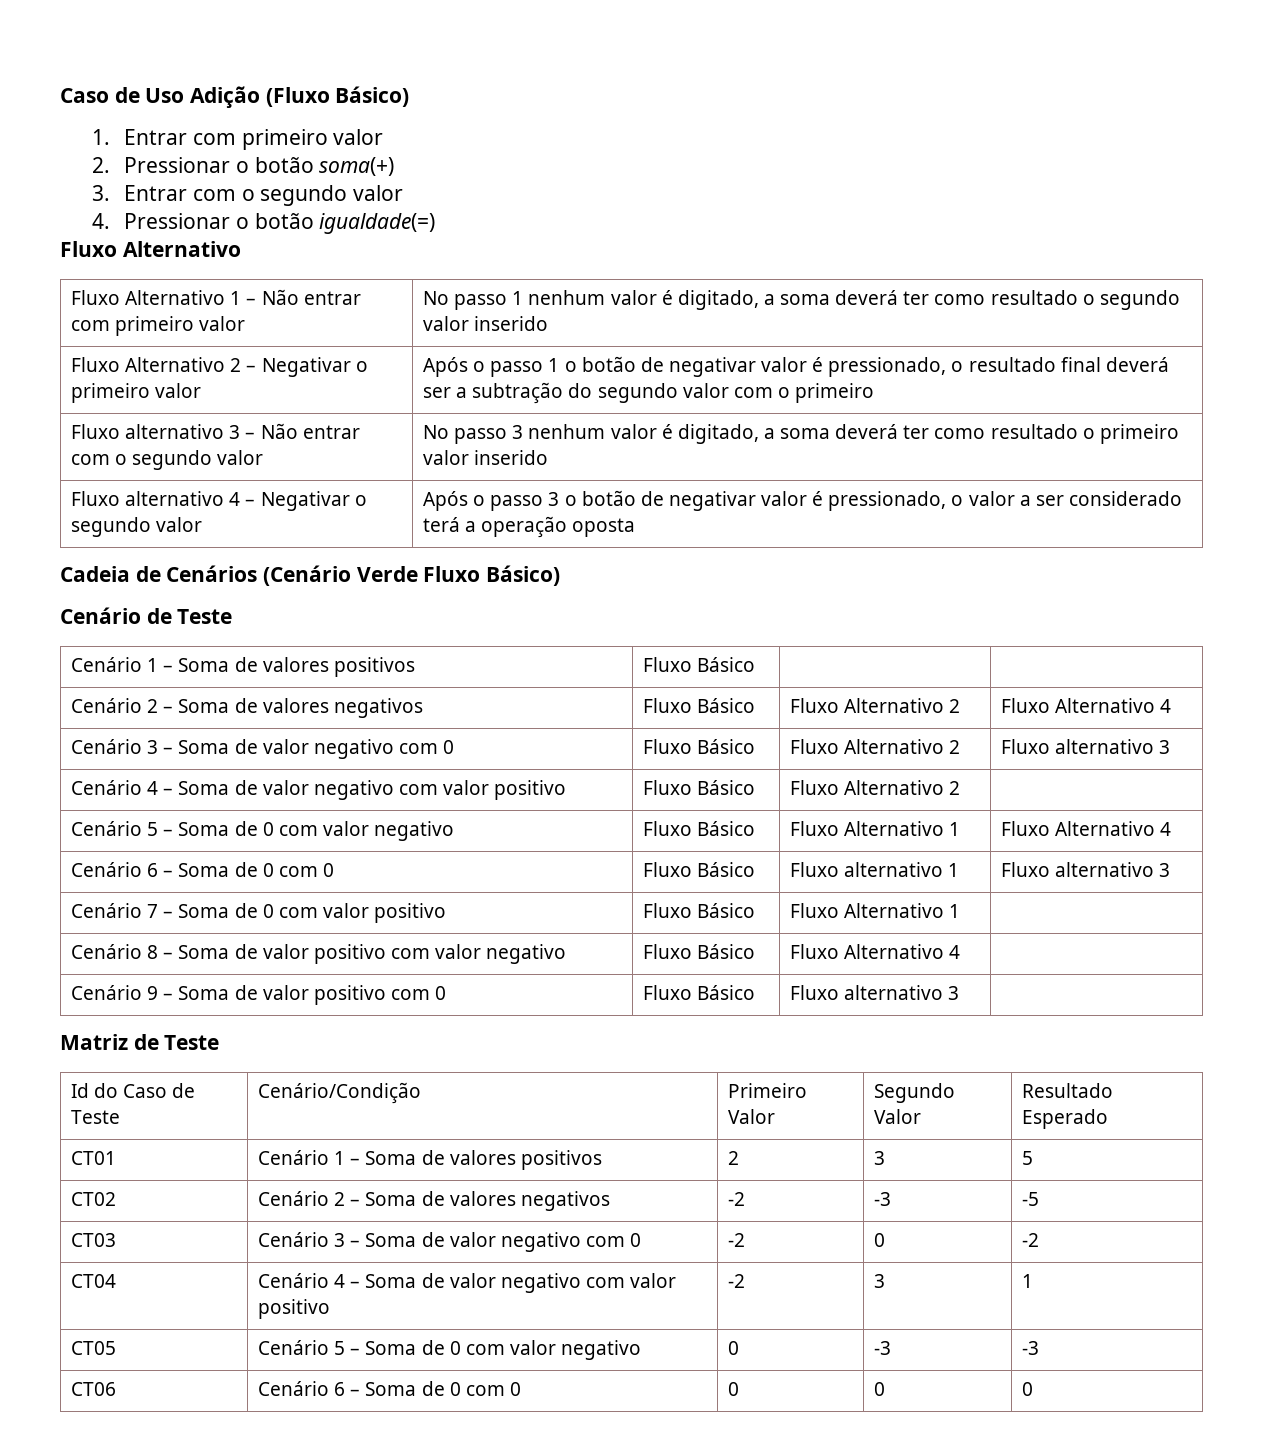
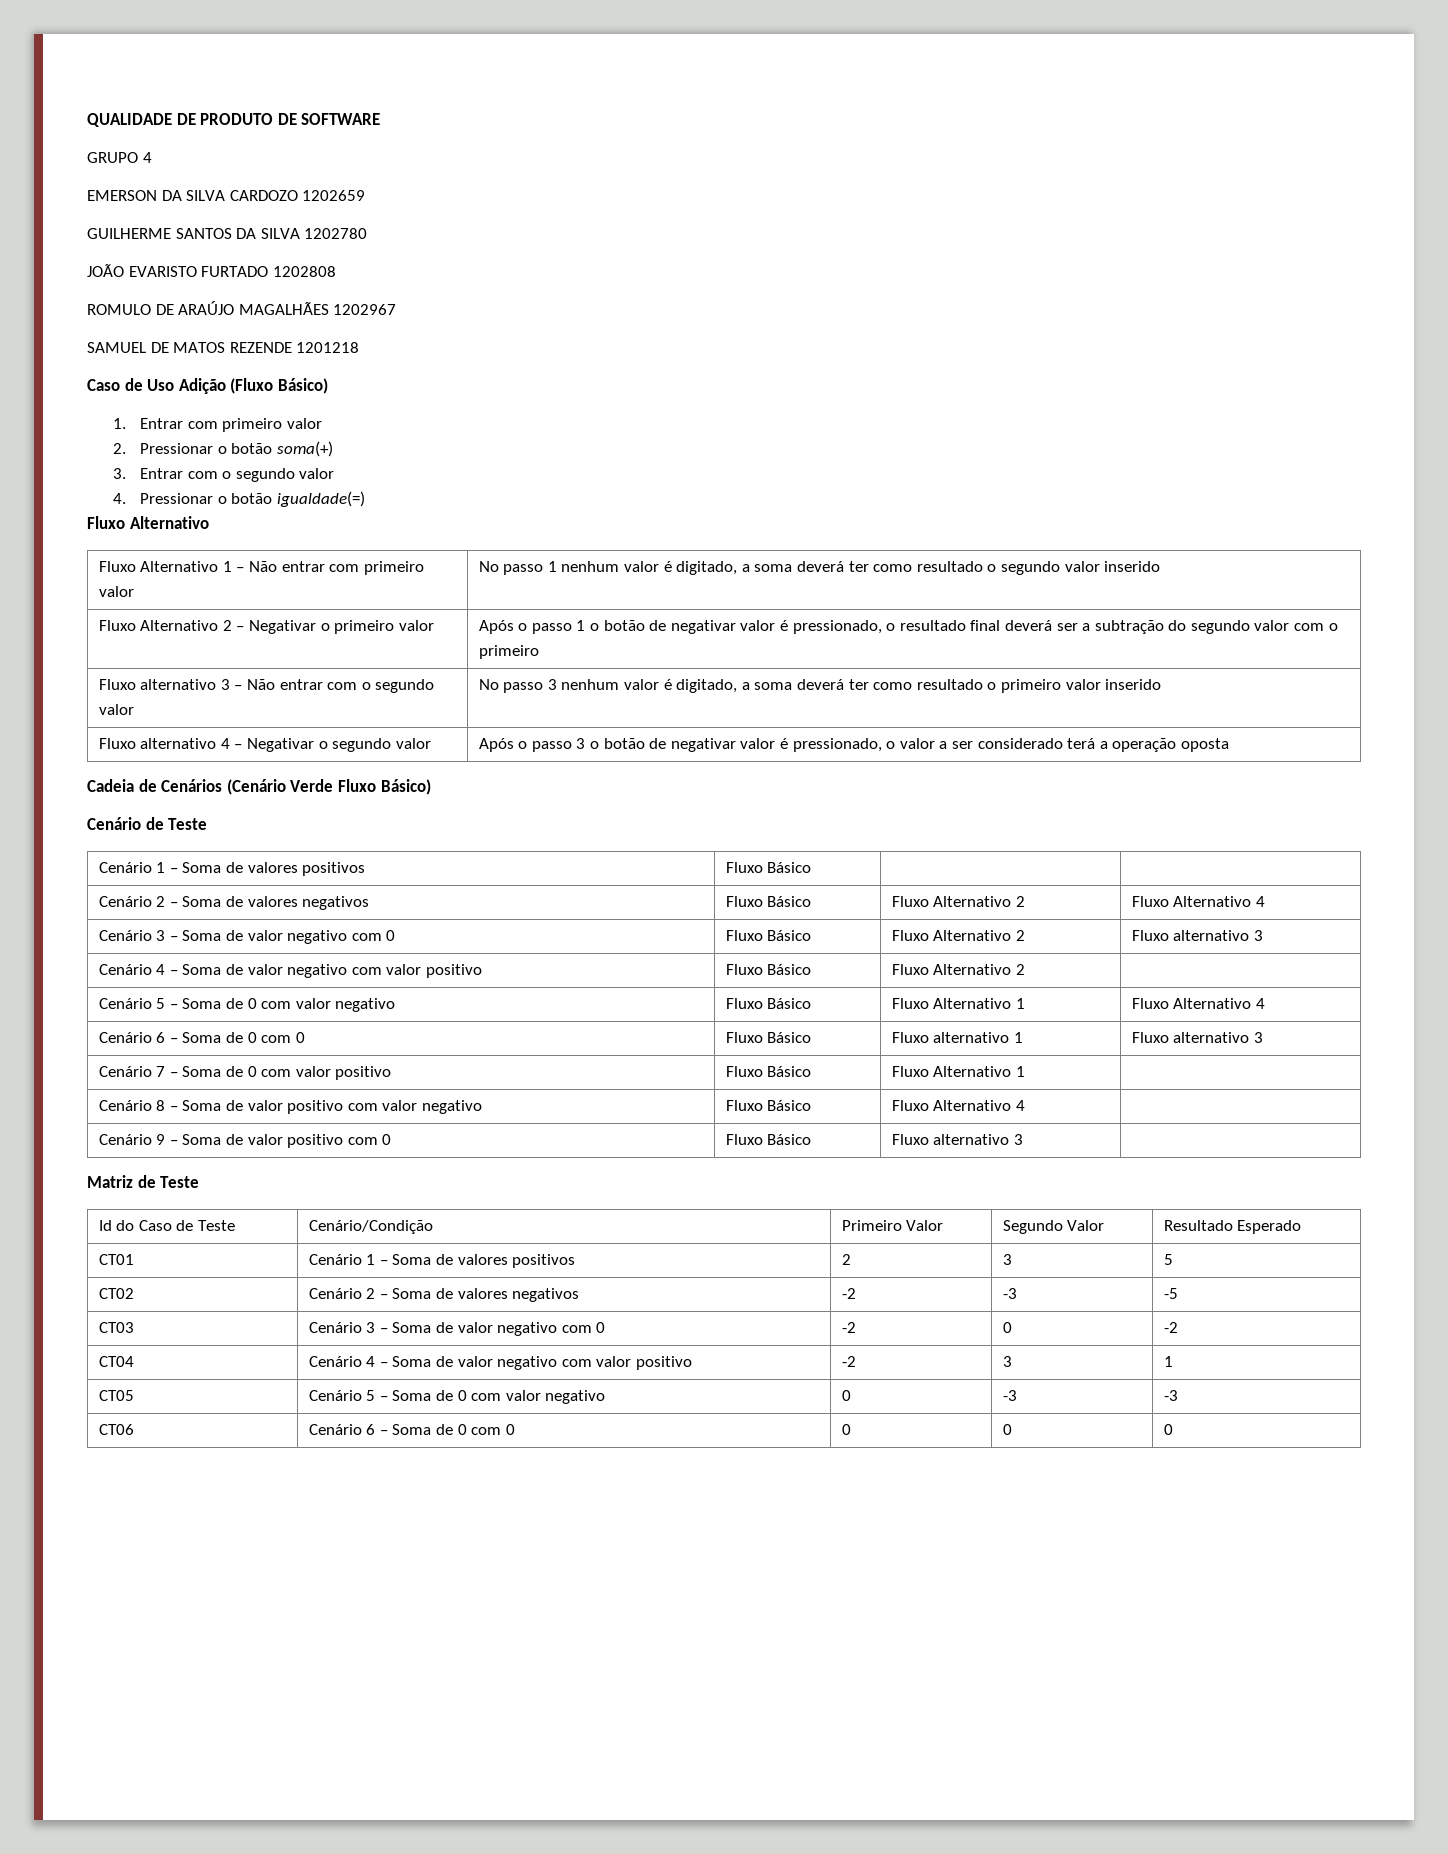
+ QUALIDADE DE PRODUTO DE SOFTWARE
+ GRUPO 4
+ EMERSON DA SILVA CARDOZO 1202659
+ GUILHERME SANTOS DA SILVA 1202780
+ JOÃO EVARISTO FURTADO 1202808
+ ROMULO DE ARAÚJO MAGALHÃES 1202967
+ SAMUEL DE MATOS REZENDE 1201218

